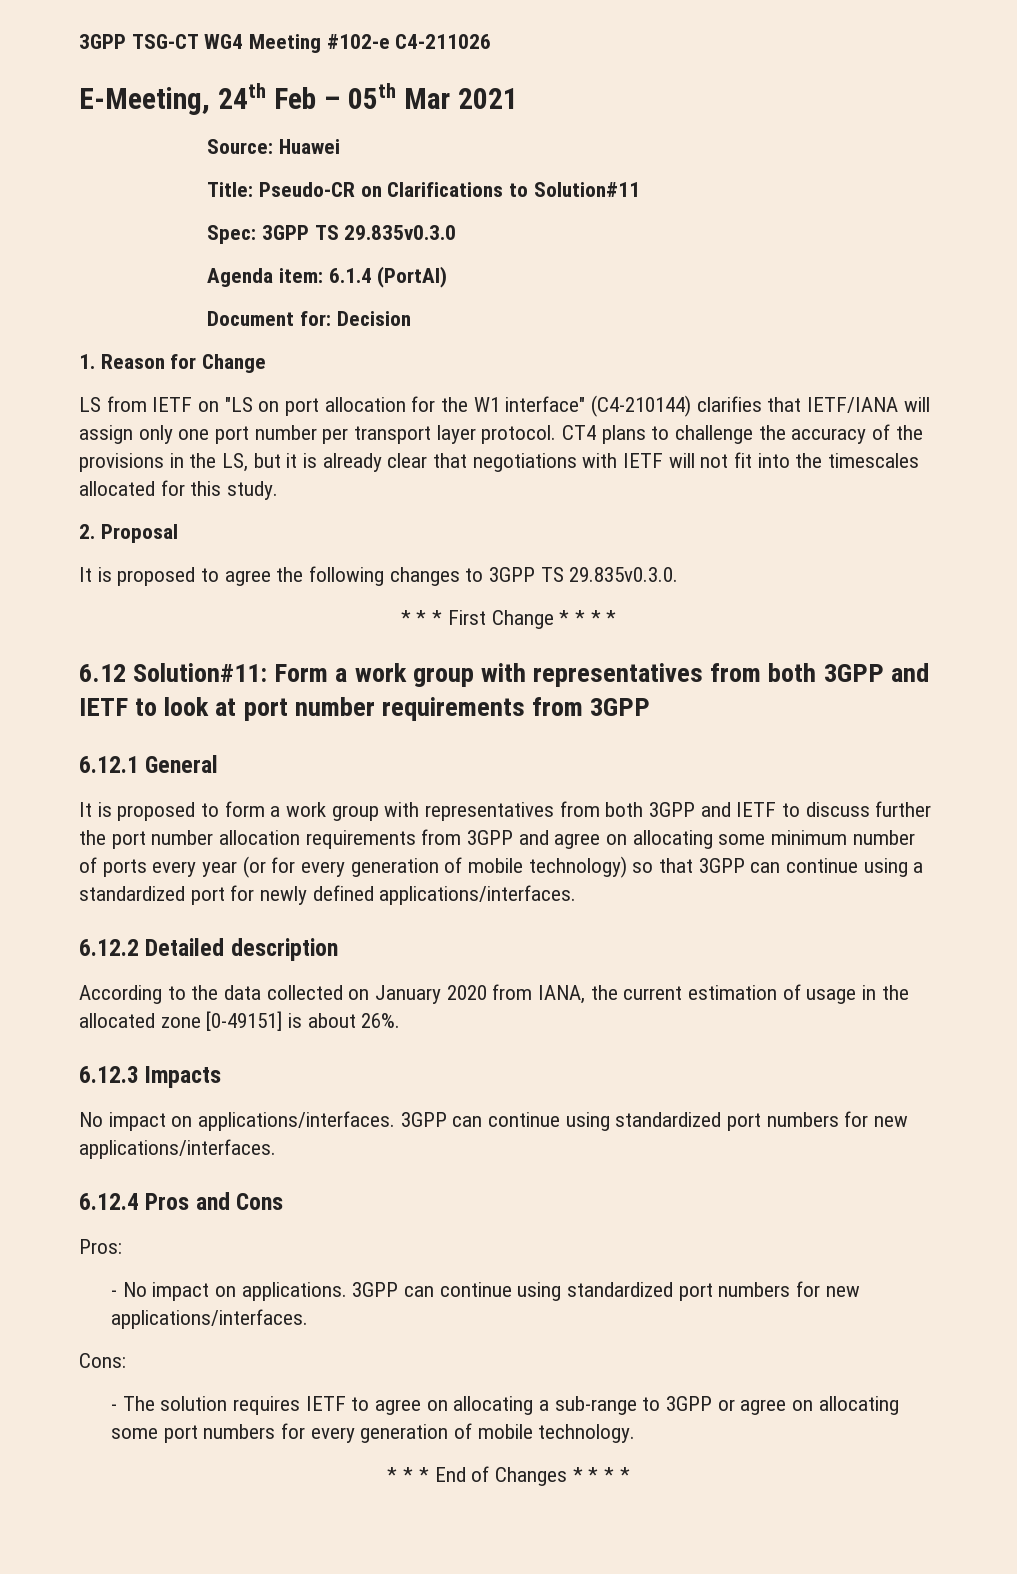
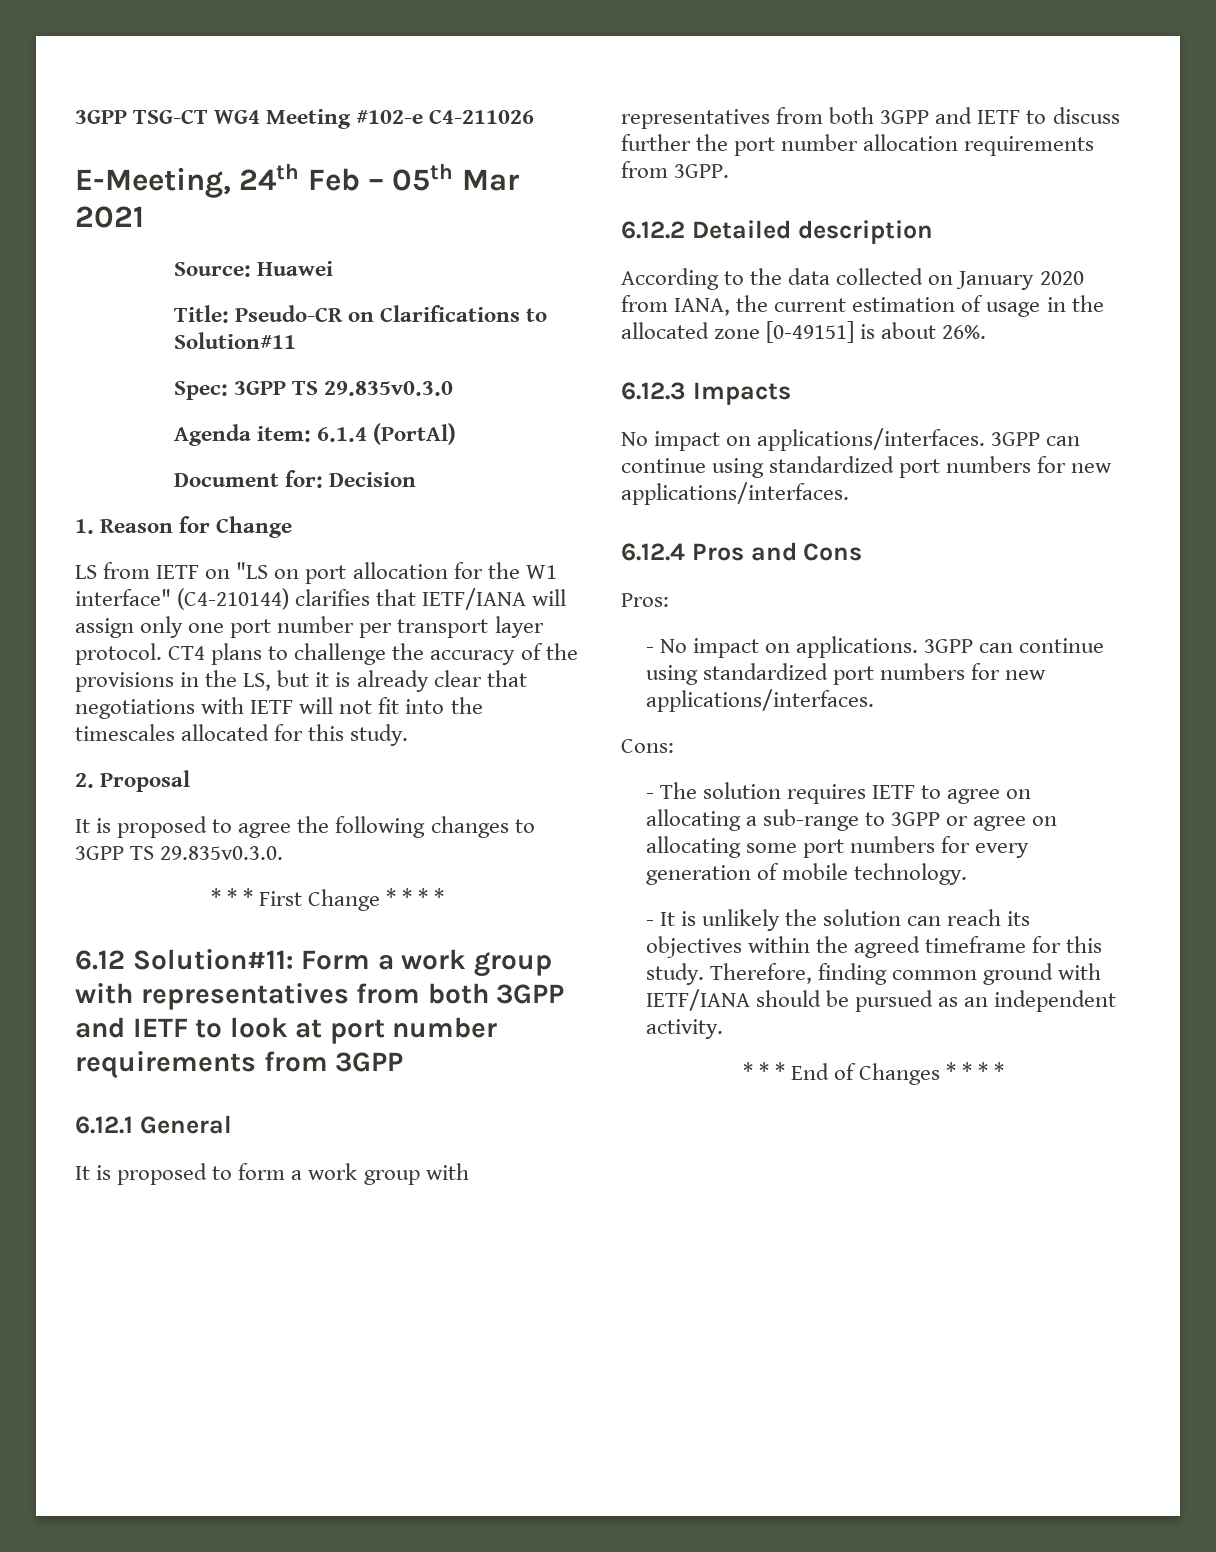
- It is proposed to form a work group with representatives from both 3GPP and IETF to discuss further the port number allocation requirements from 3GPP and agree on allocating some minimum number of ports every year (or for every generation of mobile technology) so that 3GPP can continue using a standardized port for newly defined applications/interfaces.
+ It is proposed to form a work group with representatives from both 3GPP and IETF to discuss further the port number allocation requirements from 3GPP.
+ - It is unlikely the solution can reach its objectives within the agreed timeframe for this study. Therefore, finding common ground with IETF/IANA should be pursued as an independent activity.

